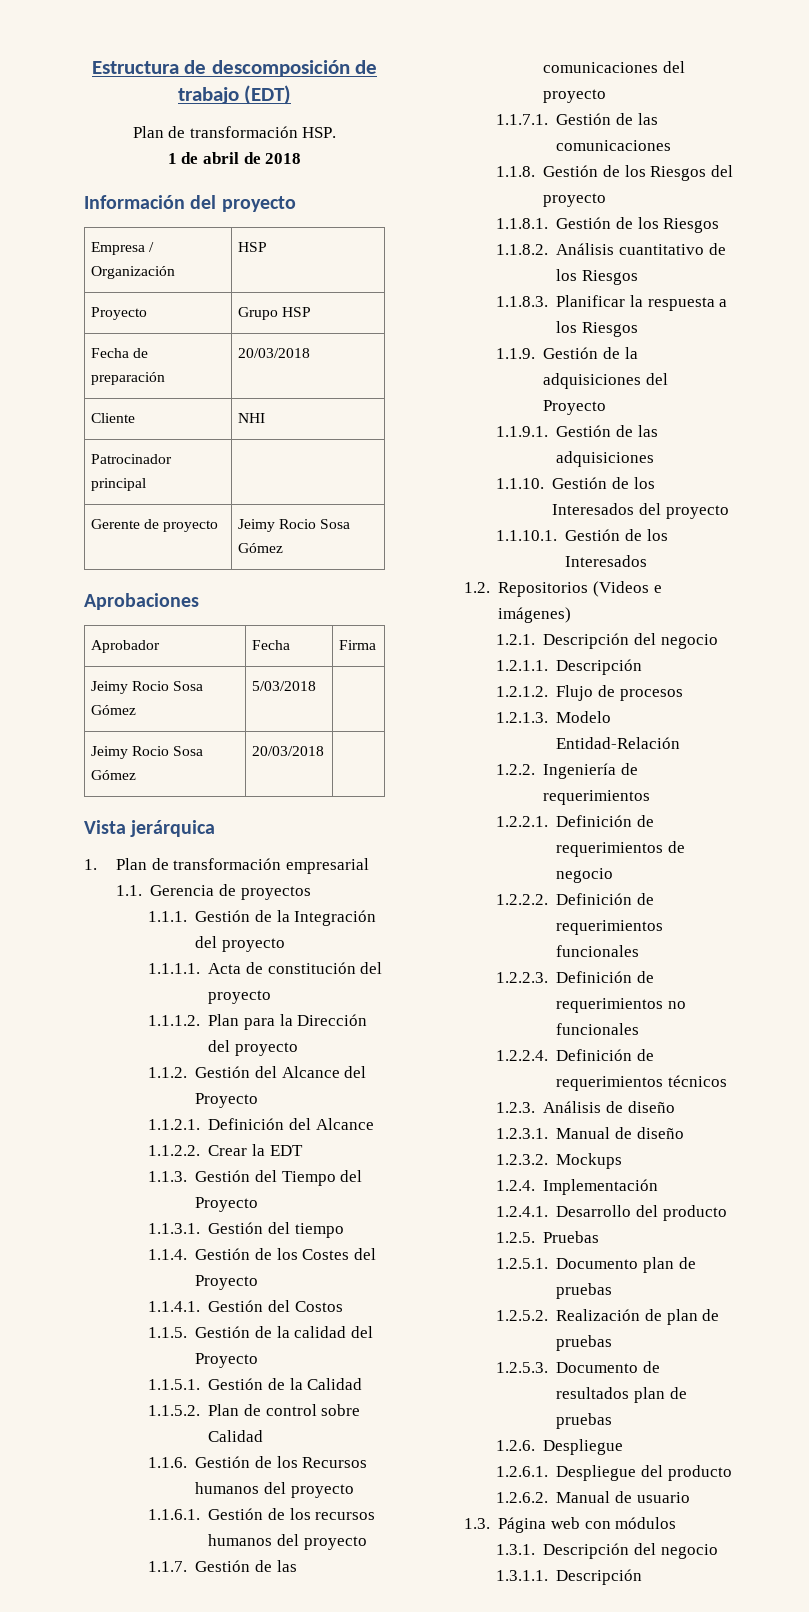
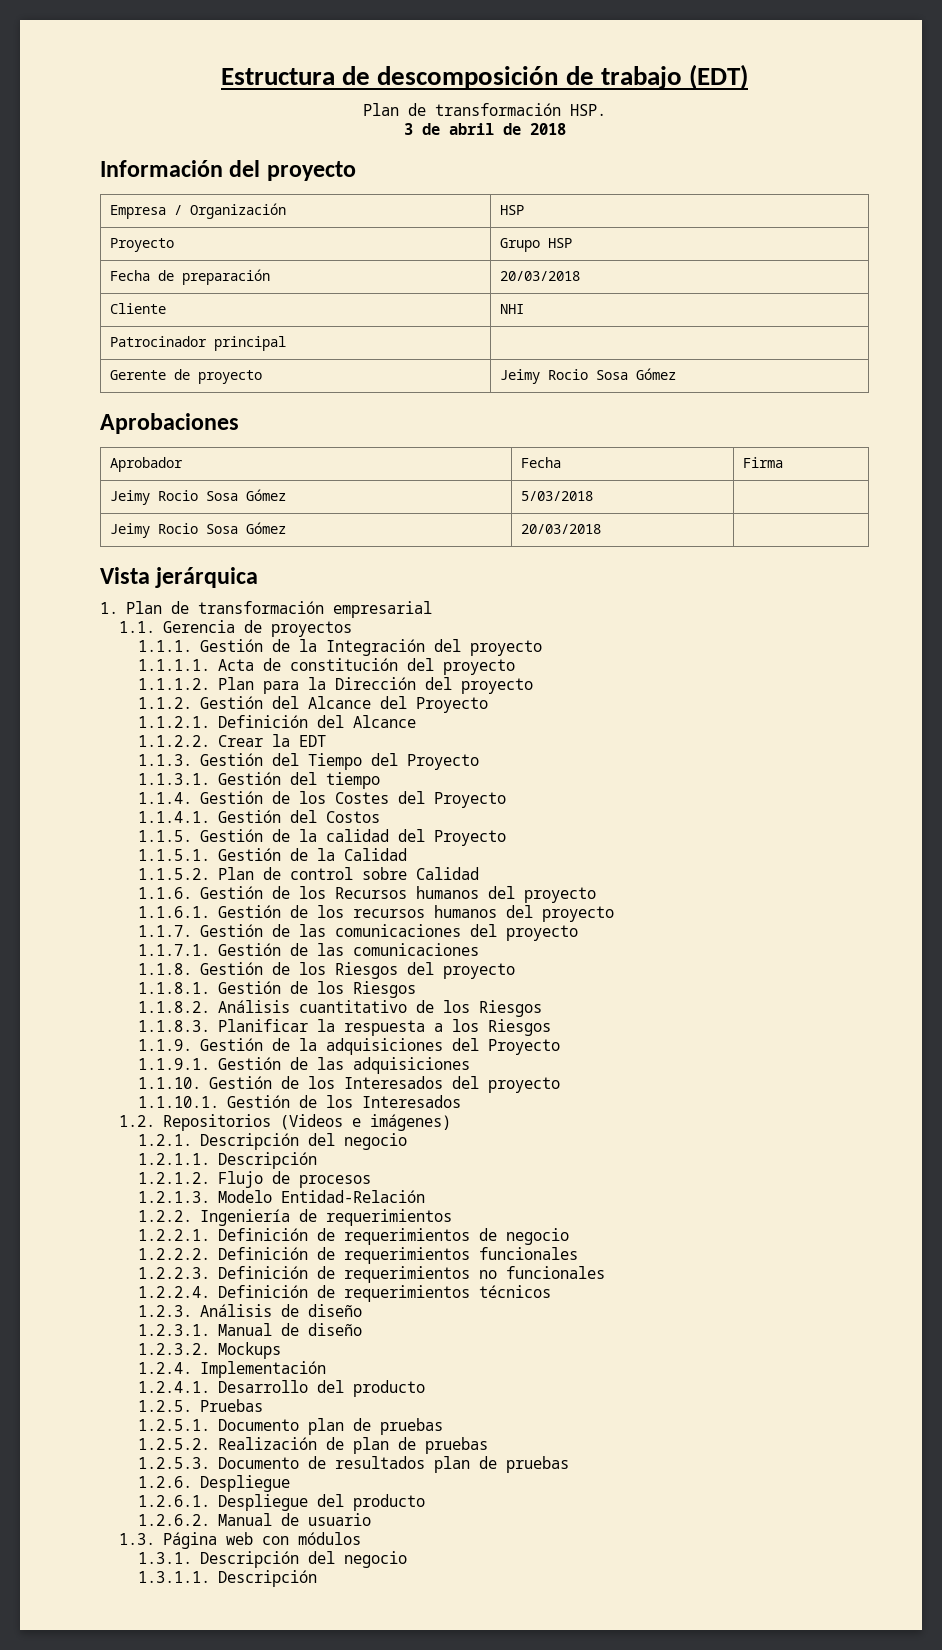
- 1 de abril de 2018
+ 3 de abril de 2018

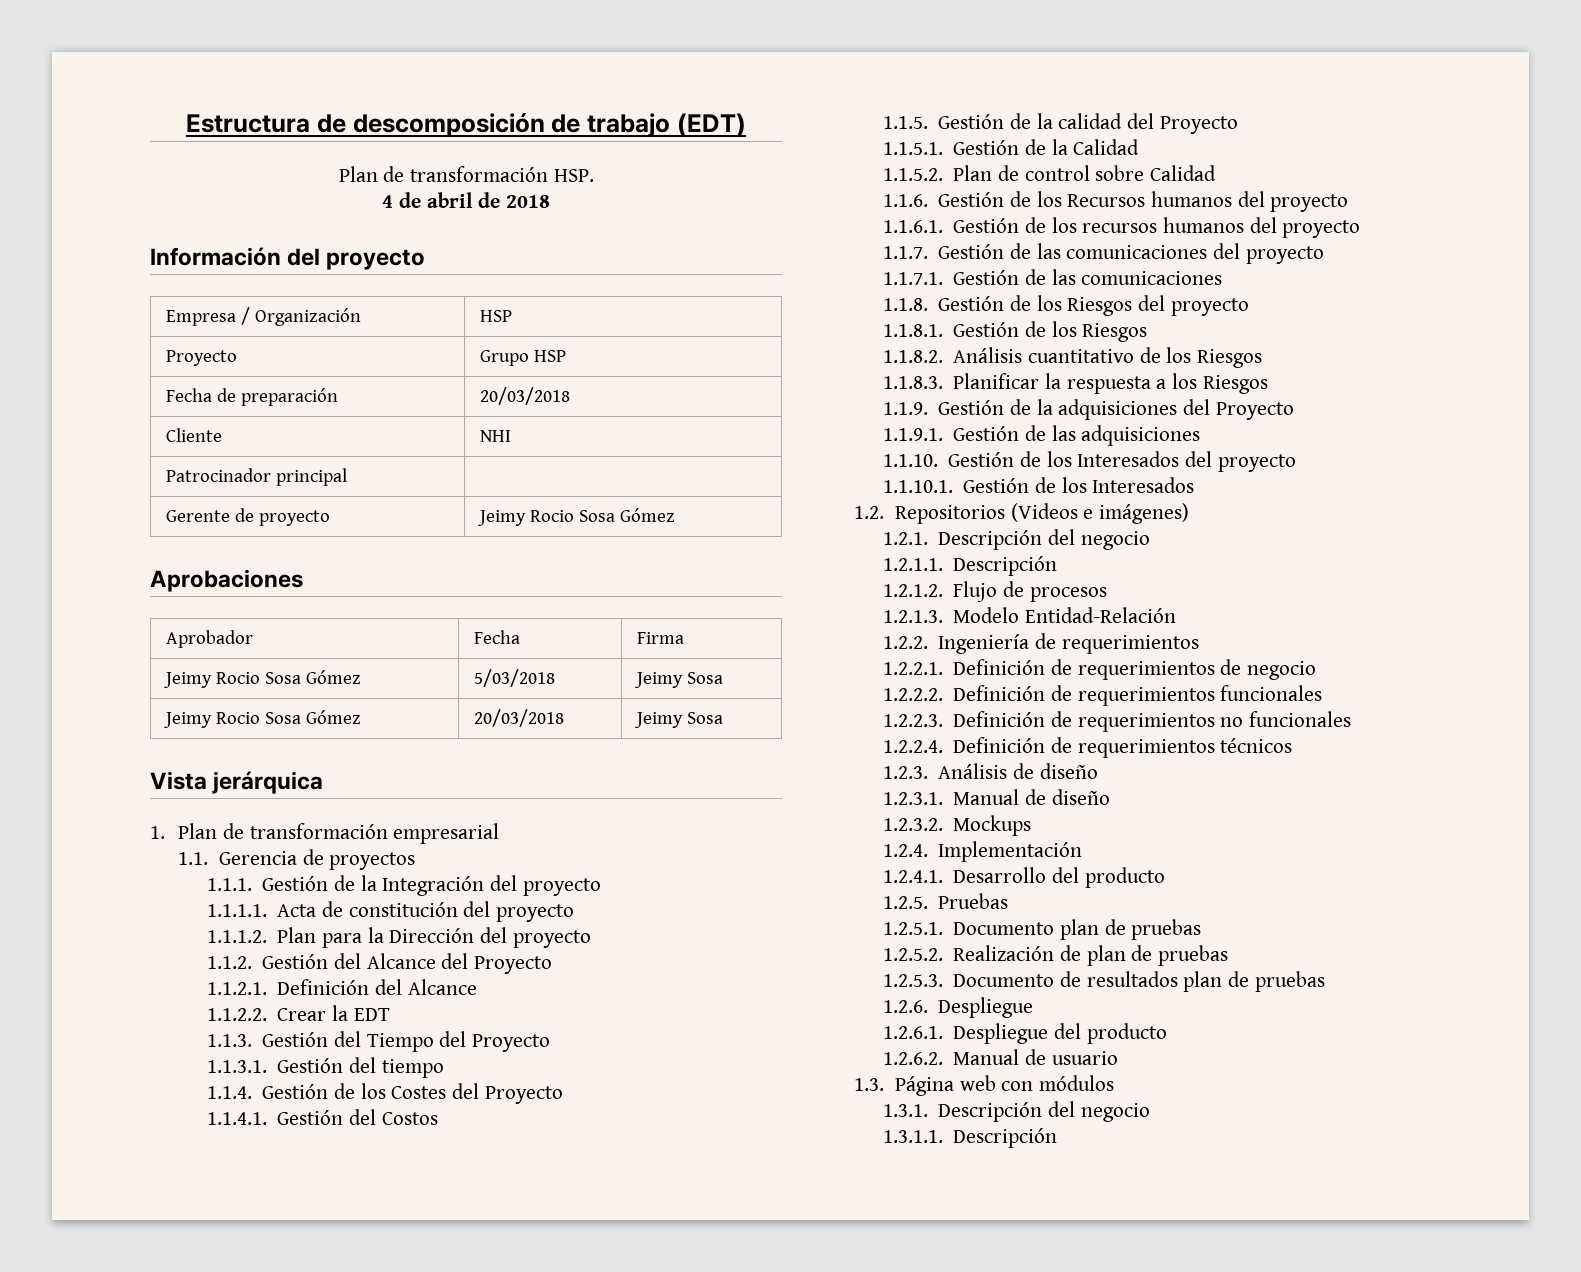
- 3 de abril de 2018
+ 4 de abril de 2018
- Jeimy Rocio Sosa Gómez | 5/03/2018 |
+ Jeimy Rocio Sosa Gómez | 5/03/2018 | Jeimy Sosa
- Jeimy Rocio Sosa Gómez | 20/03/2018 |
+ Jeimy Rocio Sosa Gómez | 20/03/2018 | Jeimy Sosa

